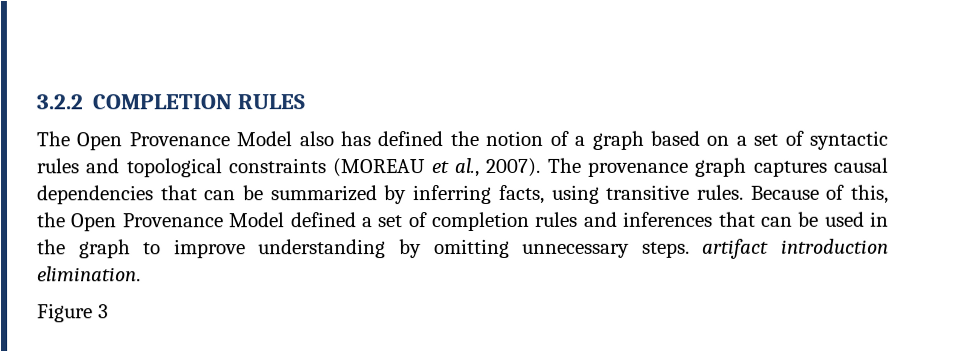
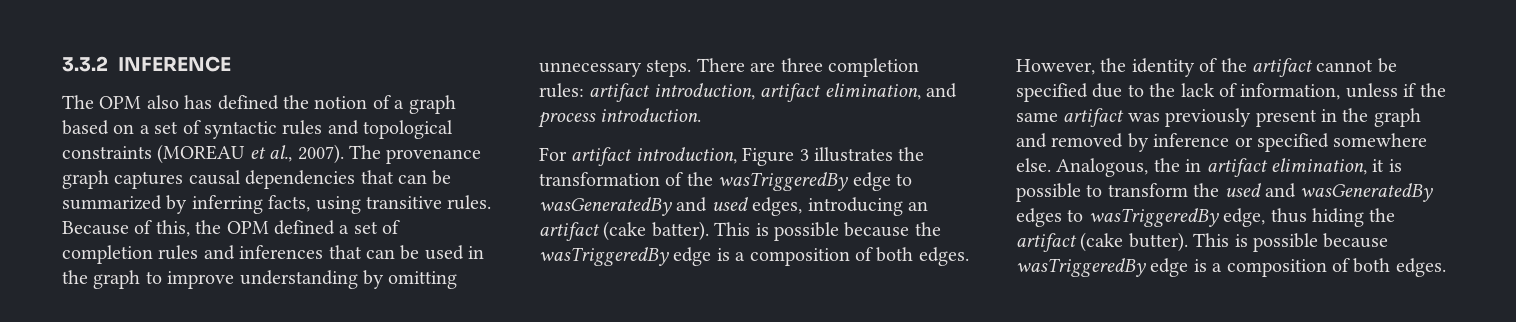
- 3.2.2 COMPLETION RULES
- The Open Provenance Model also has defined the notion of a graph based on a set of syntactic rules and topological constraints (MOREAU et al., 2007).
+ 3.3.2 INFERENCE
+ The OPM also has defined the notion of a graph based on a set of syntactic rules and topological constraints (MOREAU et al., 2007).
- Because of this, the Open Provenance Model defined a set of completion rules and inferences that can be used in the graph to improve understanding by omitting unnecessary steps. artifact introduction elimination.
- Figure 3
+ Because of this, the OPM defined a set of completion rules and inferences that can be used in the graph to improve understanding by omitting unnecessary steps. There are three completion rules: artifact introduction, artifact elimination, and process introduction.
+ For artifact introduction, Figure 3 illustrates the transformation of the wasTriggeredBy edge to wasGeneratedBy and used edges, introducing an artifact (cake batter). This is possible because the wasTriggeredBy edge is a composition of both edges. However, the identity of the artifact cannot be specified due to the lack of information, unless if the same artifact was previously present in the graph and removed by inference or specified somewhere else. Analogous, the in artifact elimination, it is possible to transform the used and wasGeneratedBy edges to wasTriggeredBy edge, thus hiding the artifact (cake butter). This is possible because wasTriggeredBy edge is a composition of both edges.

